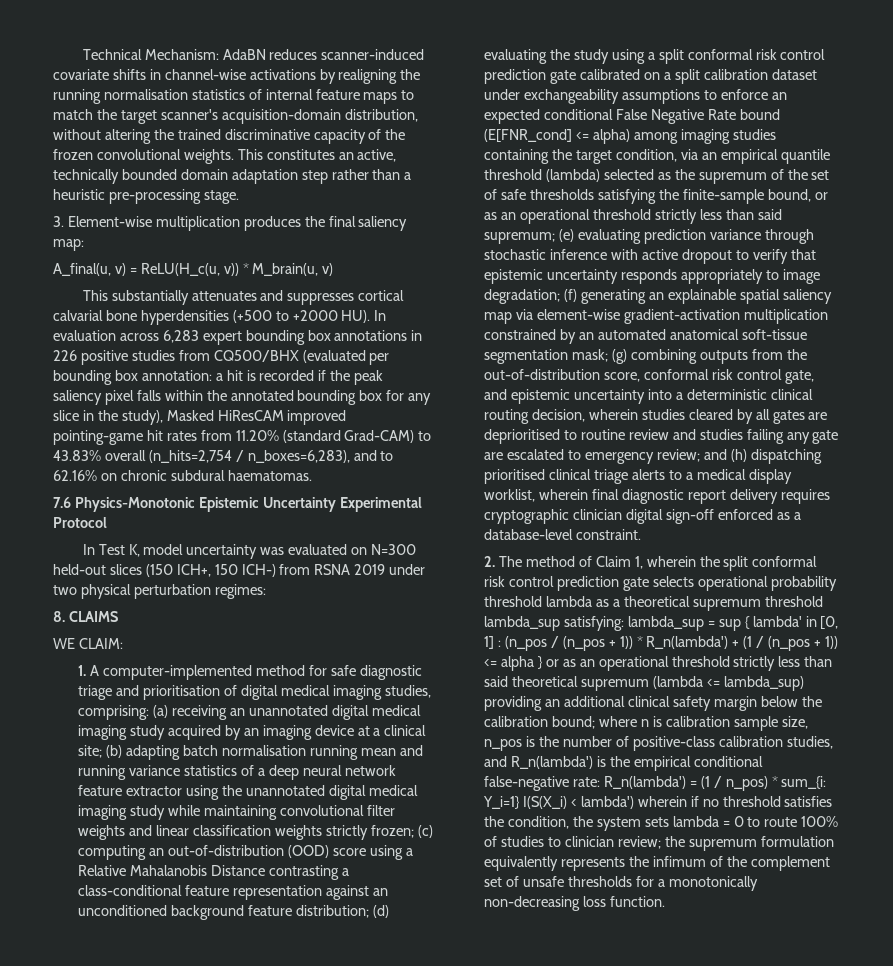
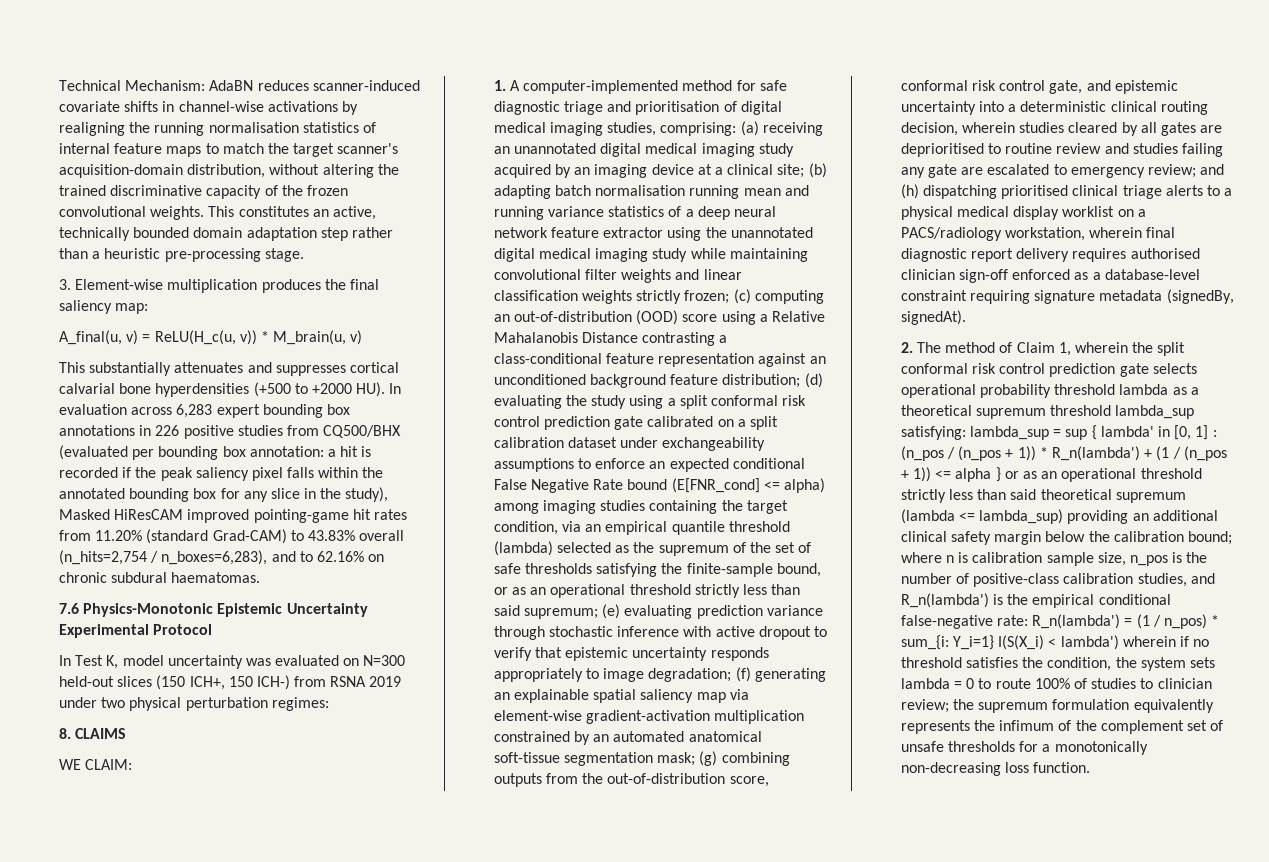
- and (h) dispatching prioritised clinical triage alerts to a medical display worklist, wherein final diagnostic report delivery requires cryptographic clinician digital sign-off enforced as a database-level constraint.
+ and (h) dispatching prioritised clinical triage alerts to a physical medical display worklist on a PACS/radiology workstation, wherein final diagnostic report delivery requires authorised clinician sign-off enforced as a database-level constraint requiring signature metadata (signedBy, signedAt).

